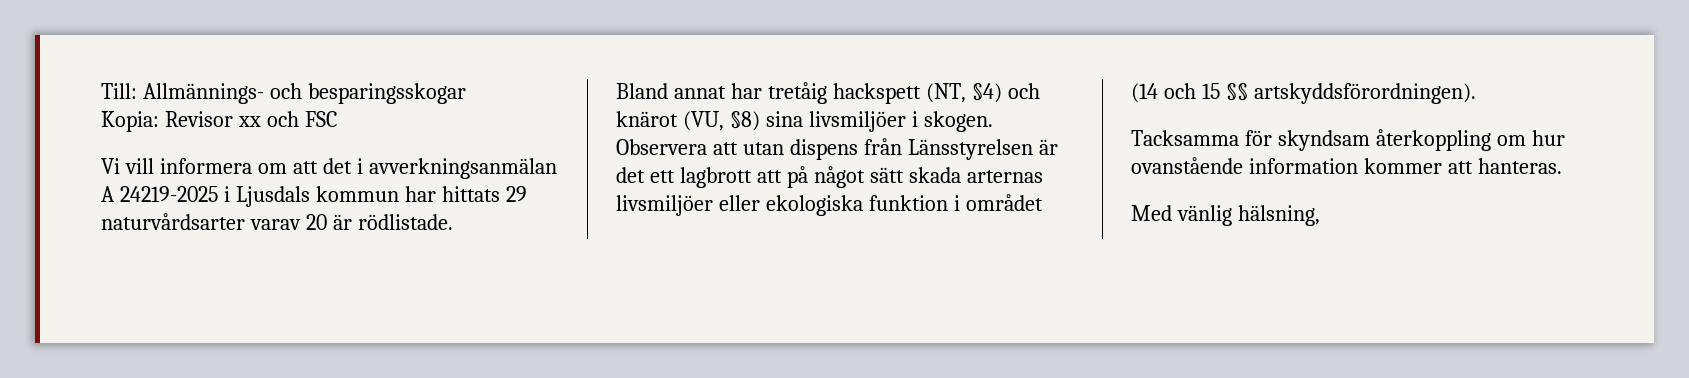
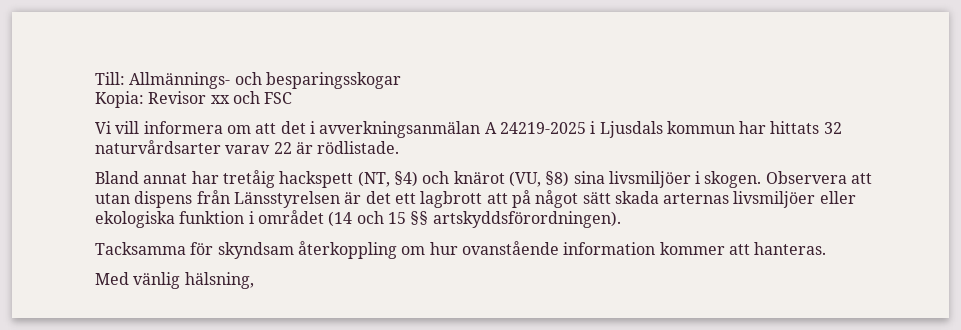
- Vi vill informera om att det i avverkningsanmälan A 24219-2025 i Ljusdals kommun har hittats 29 naturvårdsarter varav 20 är rödlistade.
+ Vi vill informera om att det i avverkningsanmälan A 24219-2025 i Ljusdals kommun har hittats 32 naturvårdsarter varav 22 är rödlistade.

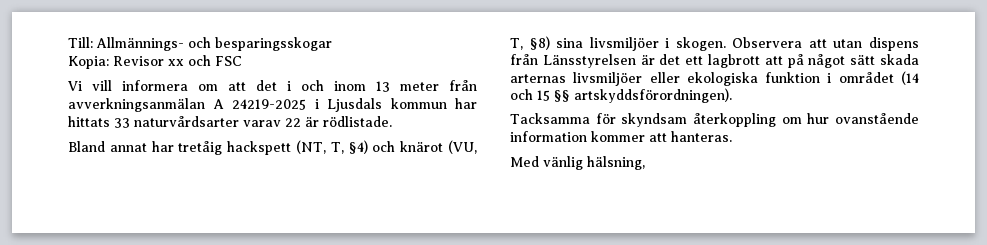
- Vi vill informera om att det i avverkningsanmälan A 24219-2025 i Ljusdals kommun har hittats 32 naturvårdsarter varav 22 är rödlistade.
+ Vi vill informera om att det i och inom 13 meter från avverkningsanmälan A 24219-2025 i Ljusdals kommun har hittats 33 naturvårdsarter varav 22 är rödlistade.
- Bland annat har tretåig hackspett (NT, §4) och knärot (VU, §8) sina livsmiljöer i skogen.
+ Bland annat har tretåig hackspett (NT, T, §4) och knärot (VU, T, §8) sina livsmiljöer i skogen.

